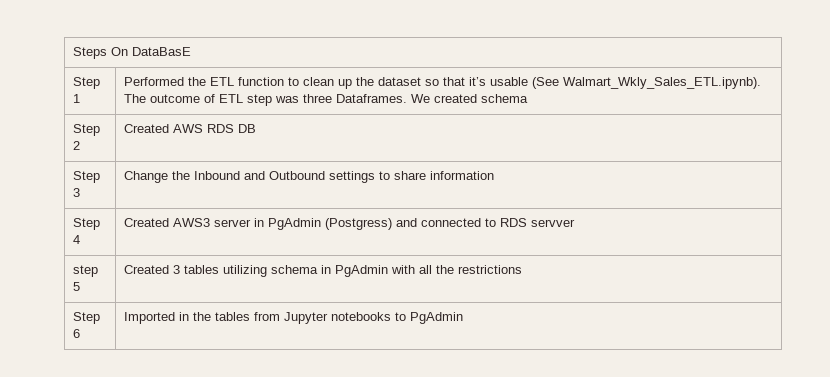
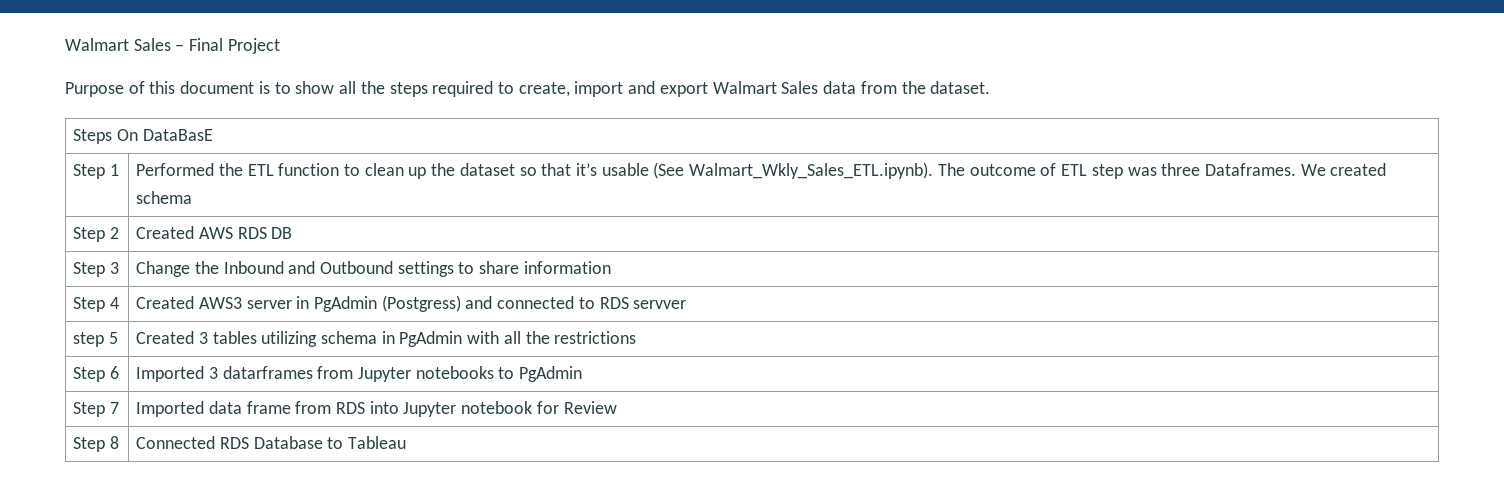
+ Walmart Sales – Final Project
+ Purpose of this document is to show all the steps required to create, import and export Walmart Sales data from the dataset.
- Step 6 | Imported in the tables from Jupyter notebooks to PgAdmin
+ Step 6 | Imported 3 datarframes from Jupyter notebooks to PgAdmin
+ Step 7 | Imported data frame from RDS into Jupyter notebook for Review
+ Step 8 | Connected RDS Database to Tableau

